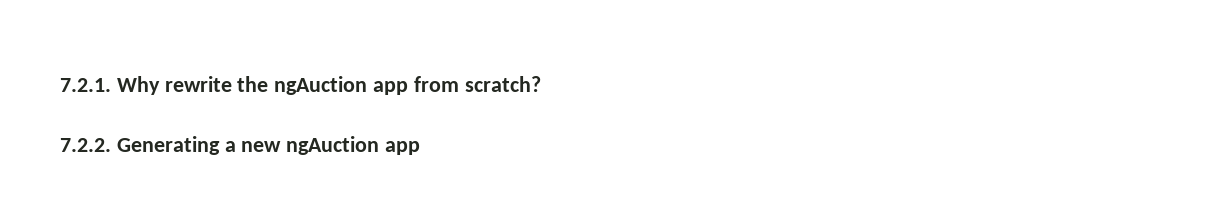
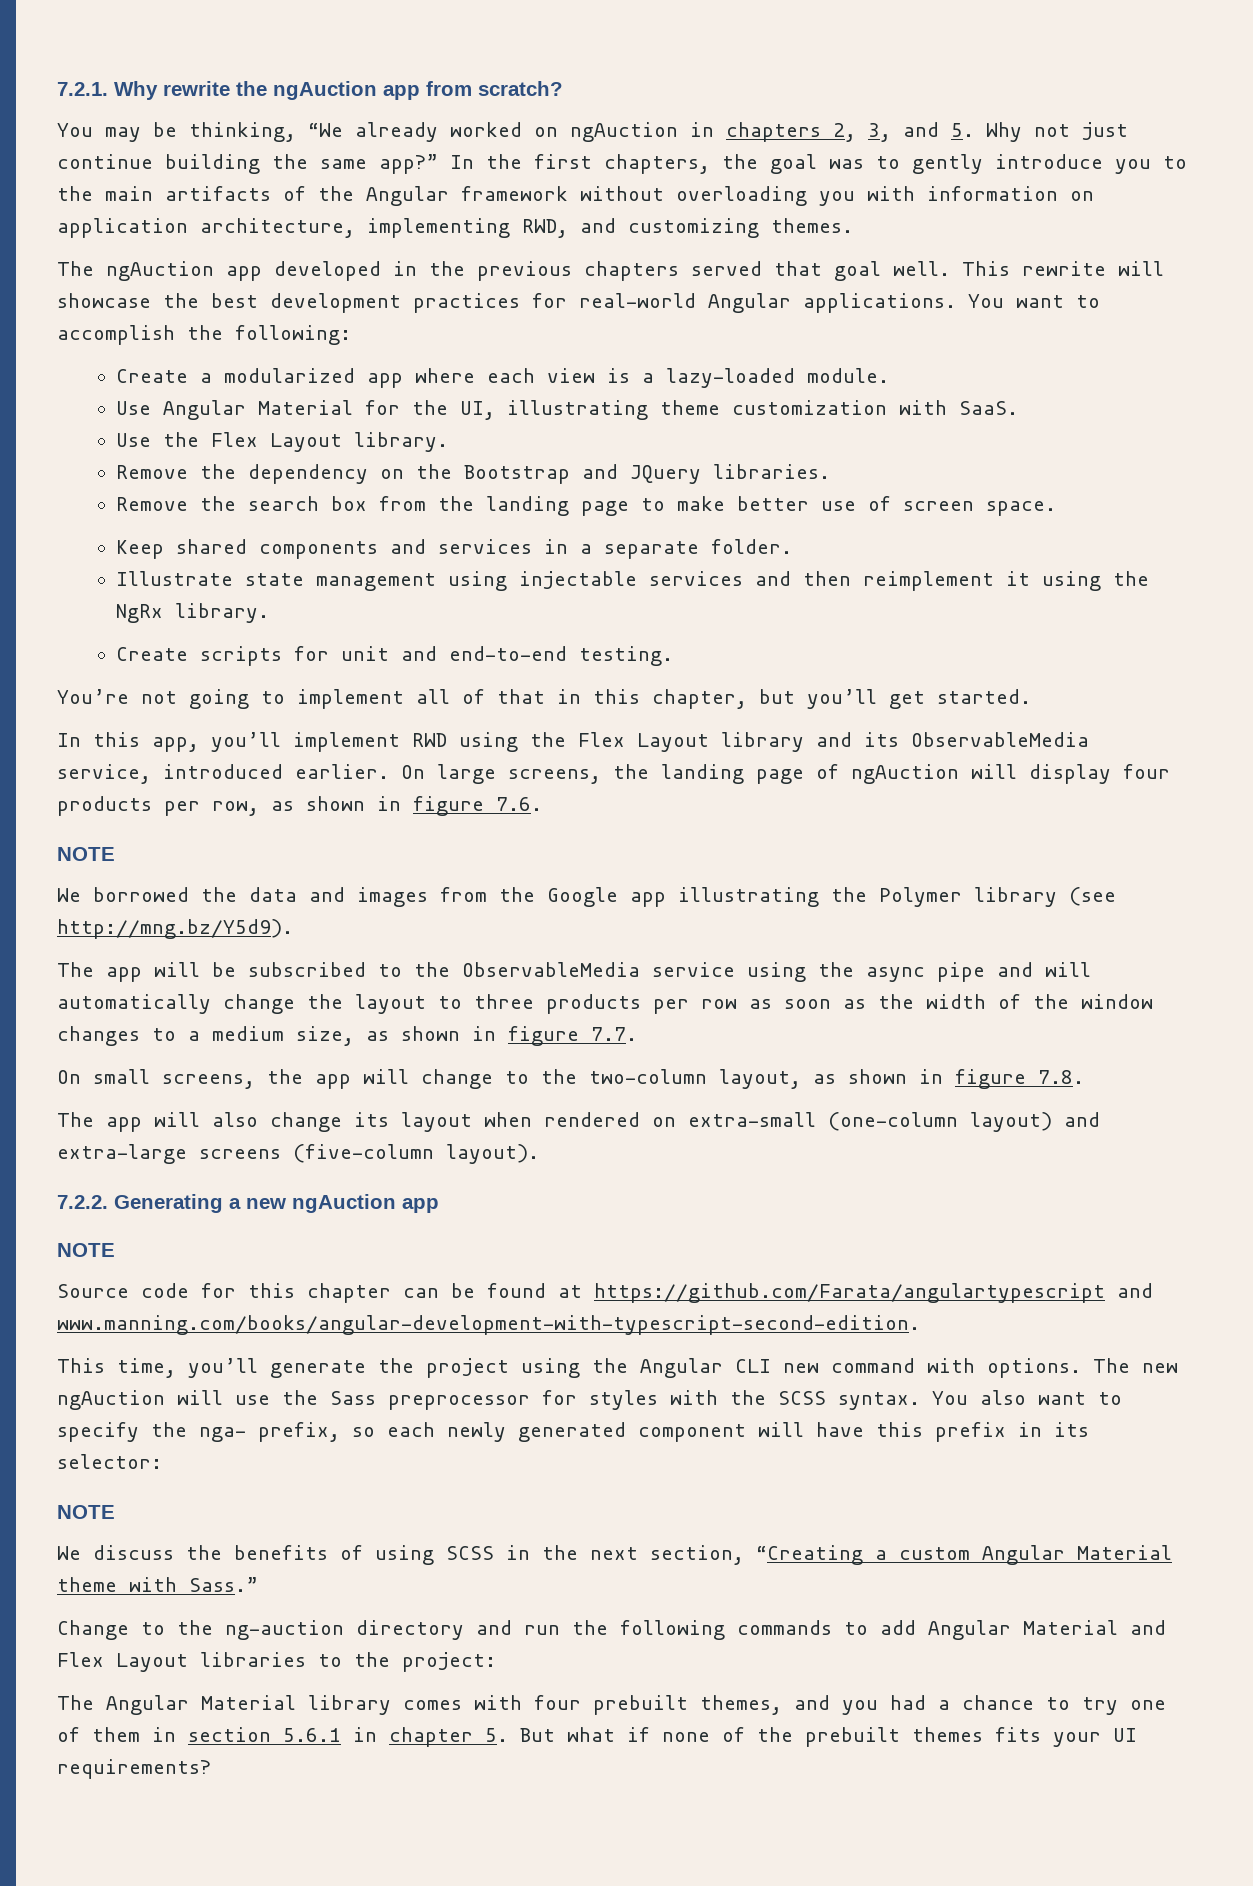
+ You may be thinking, “We already worked on ngAuction in chapters 2, 3, and 5. Why not just continue building the same app?” In the first chapters, the goal was to gently introduce you to the main artifacts of the Angular framework without overloading you with information on application architecture, implementing RWD, and customizing themes.
+ The ngAuction app developed in the previous chapters served that goal well. This rewrite will showcase the best development practices for real-world Angular applications. You want to accomplish the following:
+ Create a modularized app where each view is a lazy-loaded module.
+ Use Angular Material for the UI, illustrating theme customization with SaaS.
+ Use the Flex Layout library.
+ Remove the dependency on the Bootstrap and JQuery libraries.
+ Remove the search box from the landing page to make better use of screen space.
+ Keep shared components and services in a separate folder.
+ Illustrate state management using injectable services and then reimplement it using the NgRx library.
+ Create scripts for unit and end-to-end testing.
+ You’re not going to implement all of that in this chapter, but you’ll get started.
+ In this app, you’ll implement RWD using the Flex Layout library and its ObservableMedia service, introduced earlier. On large screens, the landing page of ngAuction will display four products per row, as shown in figure 7.6.
+ NOTE
+ We borrowed the data and images from the Google app illustrating the Polymer library (see http://mng.bz/Y5d9).
+ The app will be subscribed to the ObservableMedia service using the async pipe and will automatically change the layout to three products per row as soon as the width of the window changes to a medium size, as shown in figure 7.7.
+ On small screens, the app will change to the two-column layout, as shown in figure 7.8.
+ The app will also change its layout when rendered on extra-small (one-column layout) and extra-large screens (five-column layout).
  7.2.2. Generating a new ngAuction app
+ NOTE
+ Source code for this chapter can be found at https://github.com/Farata/angulartypescript and www.manning.com/books/angular-development-with-typescript-second-edition.
+ This time, you’ll generate the project using the Angular CLI new command with options. The new ngAuction will use the Sass preprocessor for styles with the SCSS syntax. You also want to specify the nga- prefix, so each newly generated component will have this prefix in its selector:
+ NOTE
+ We discuss the benefits of using SCSS in the next section, “Creating a custom Angular Material theme with Sass.”
+ Change to the ng-auction directory and run the following commands to add Angular Material and Flex Layout libraries to the project:
+ The Angular Material library comes with four prebuilt themes, and you had a chance to try one of them in section 5.6.1 in chapter 5. But what if none of the prebuilt themes fits your UI requirements?

